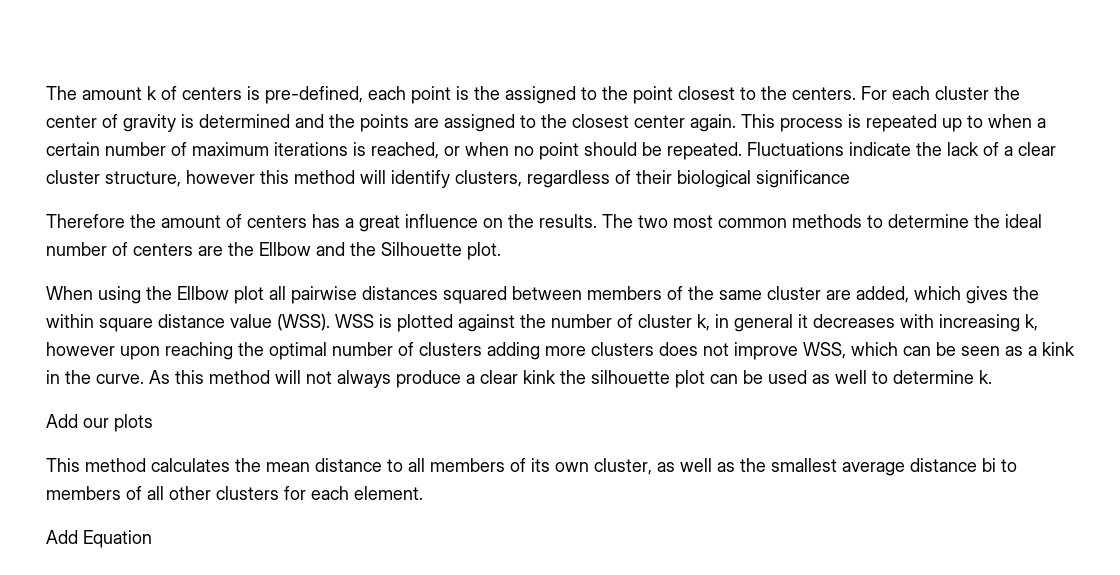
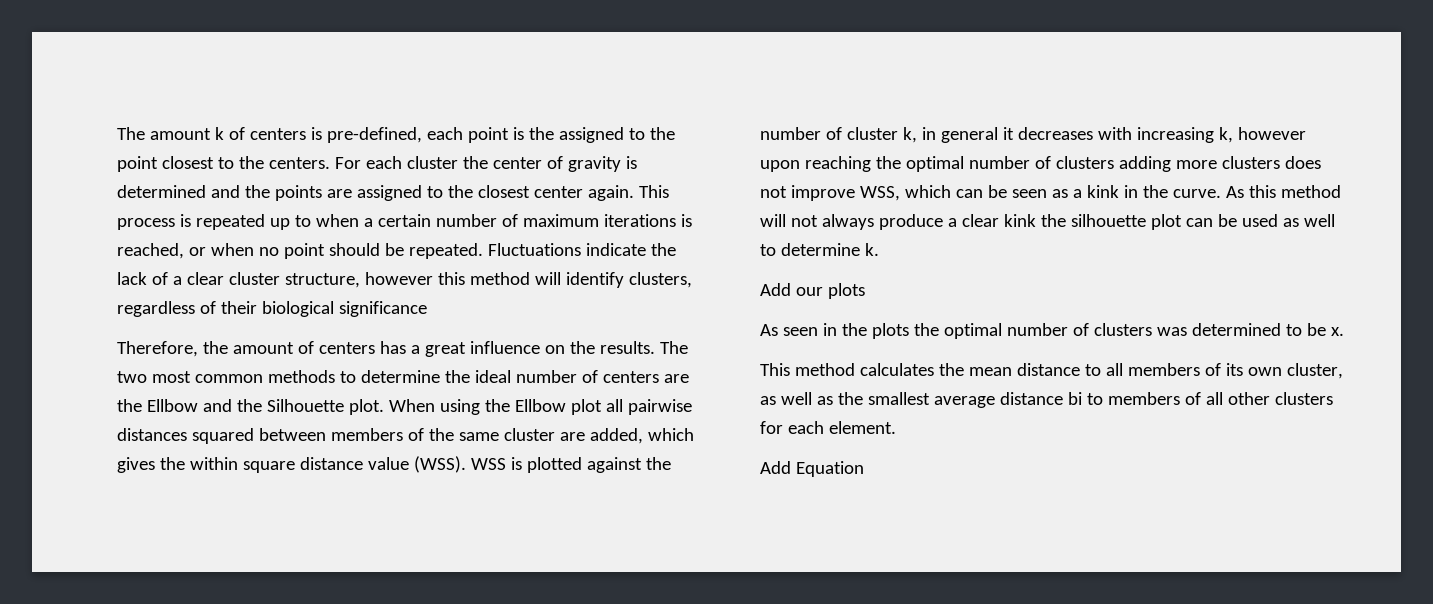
- Therefore the amount of centers has a great influence on the results.
+ Therefore, the amount of centers has a great influence on the results.
- The two most common methods to determine the ideal number of centers are the Ellbow and the Silhouette plot.
- When using the Ellbow plot all pairwise distances squared between members of the same cluster are added, which gives the within square distance value (WSS).
+ The two most common methods to determine the ideal number of centers are the Ellbow and the Silhouette plot. When using the Ellbow plot all pairwise distances squared between members of the same cluster are added, which gives the within square distance value (WSS).
+ As seen in the plots the optimal number of clusters was determined to be x.

